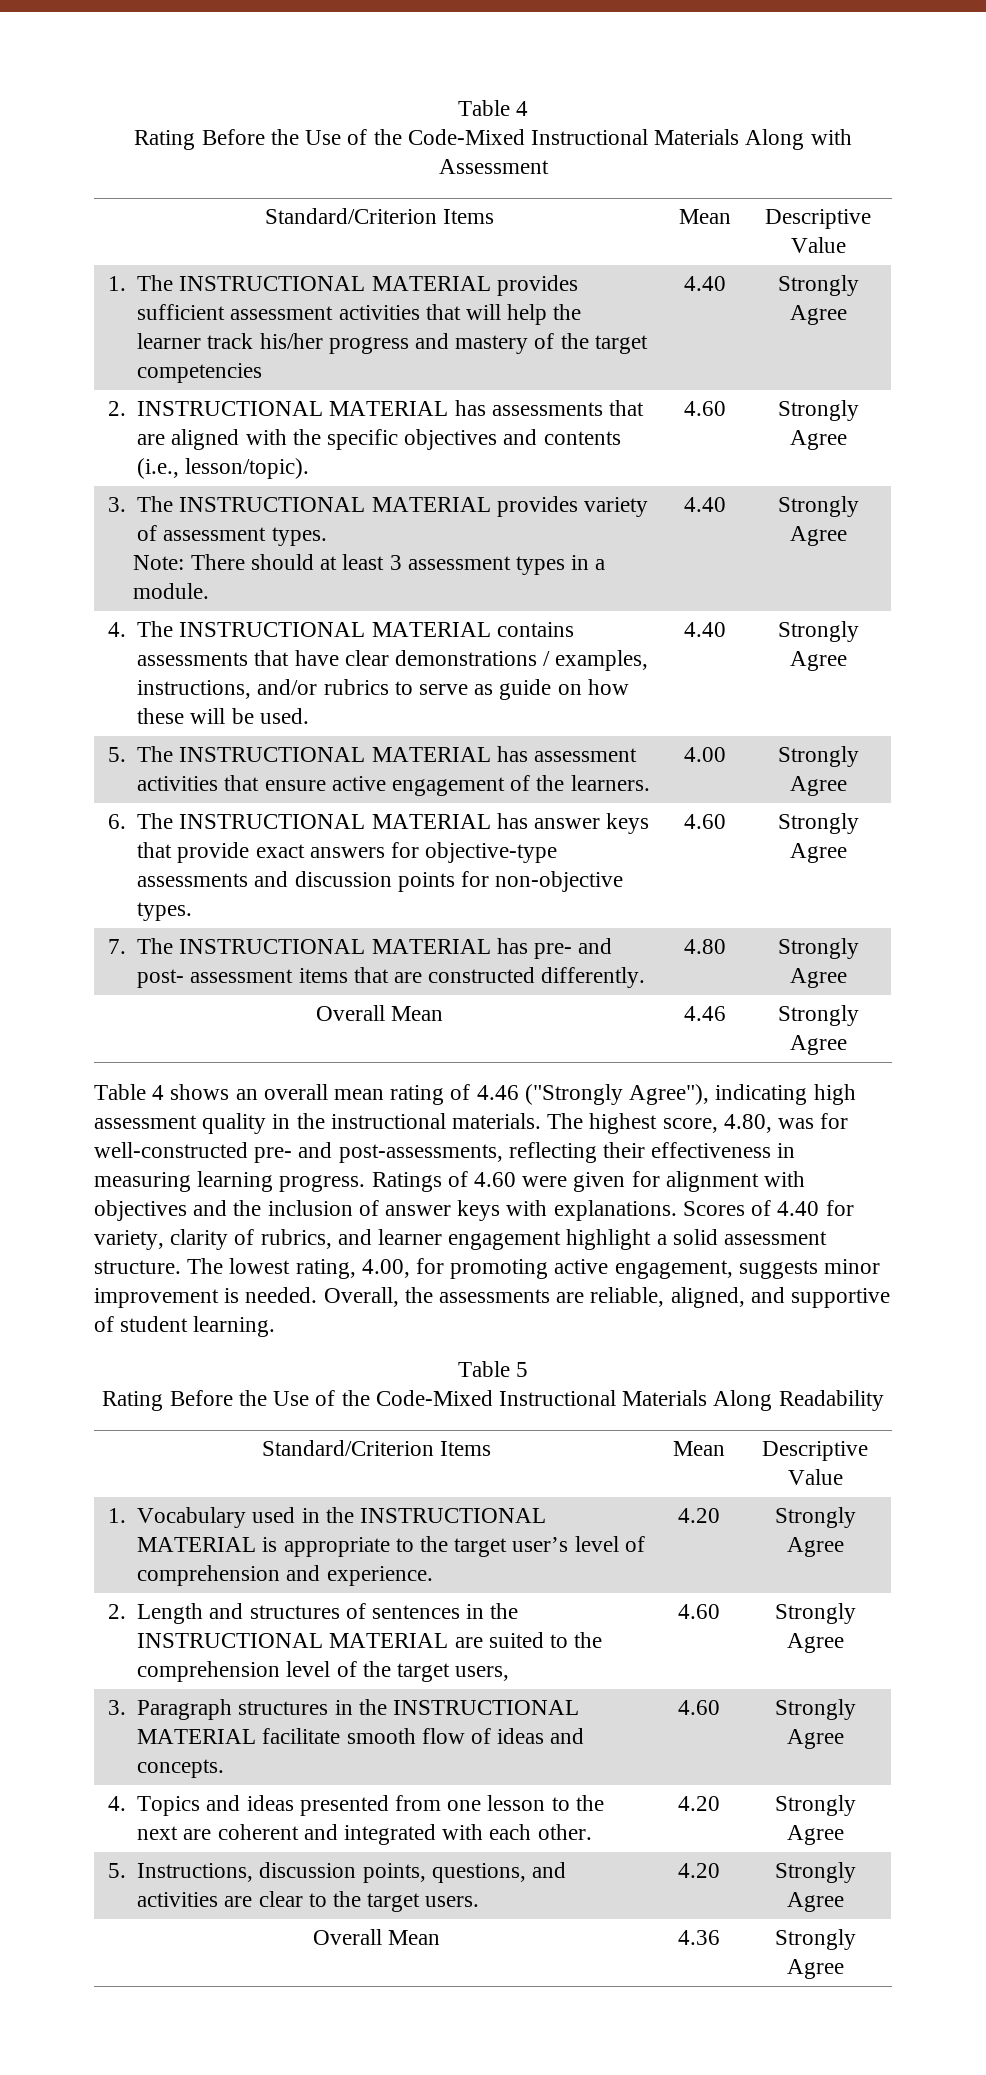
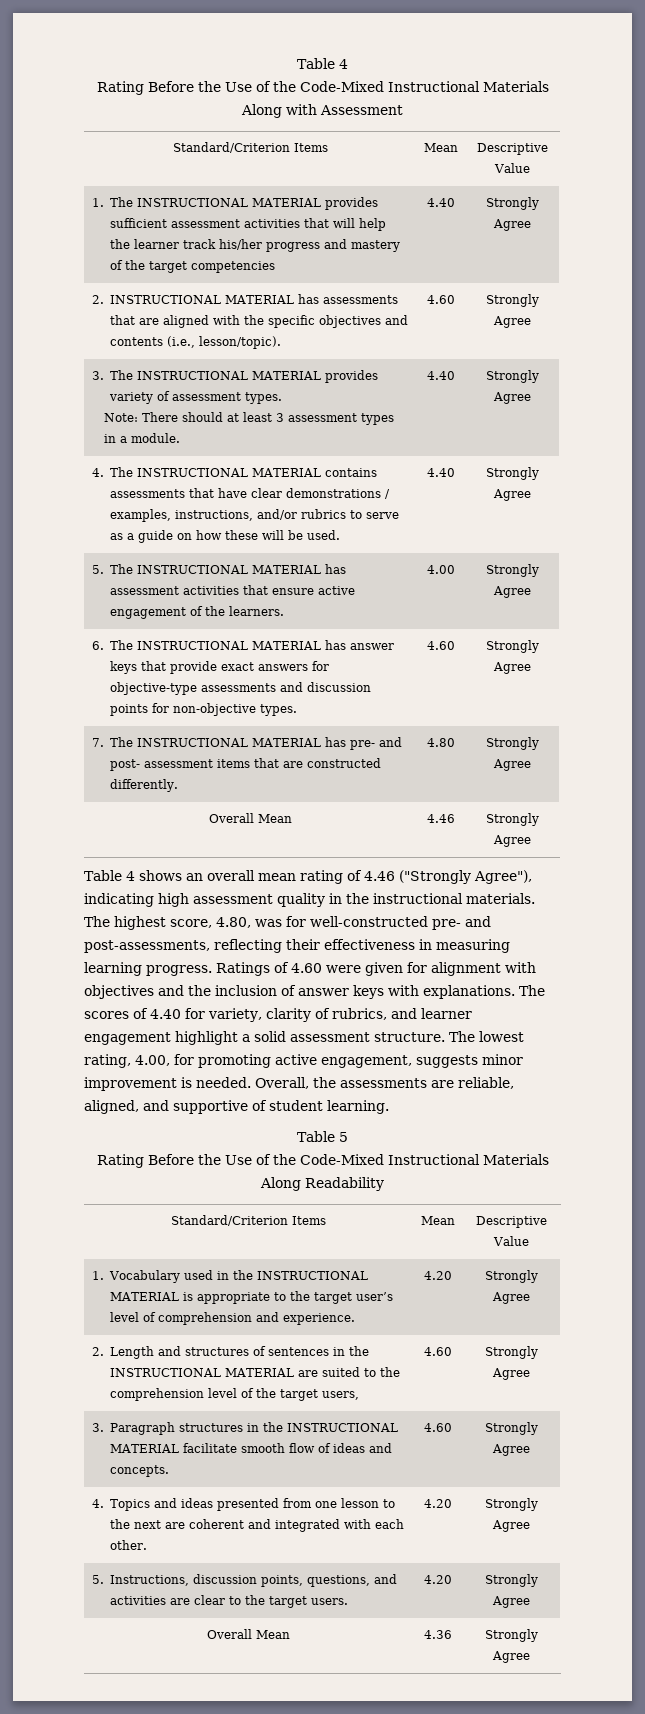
- 4. The INSTRUCTIONAL MATERIAL contains assessments that have clear demonstrations / examples, instructions, and/or rubrics to serve as guide on how these will be used. | 4.40 | Strongly Agree
+ 4. The INSTRUCTIONAL MATERIAL contains assessments that have clear demonstrations / examples, instructions, and/or rubrics to serve as a guide on how these will be used. | 4.40 | Strongly Agree
- Scores of 4.40 for variety, clarity of rubrics, and learner engagement highlight a solid assessment structure.
+ The scores of 4.40 for variety, clarity of rubrics, and learner engagement highlight a solid assessment structure.

